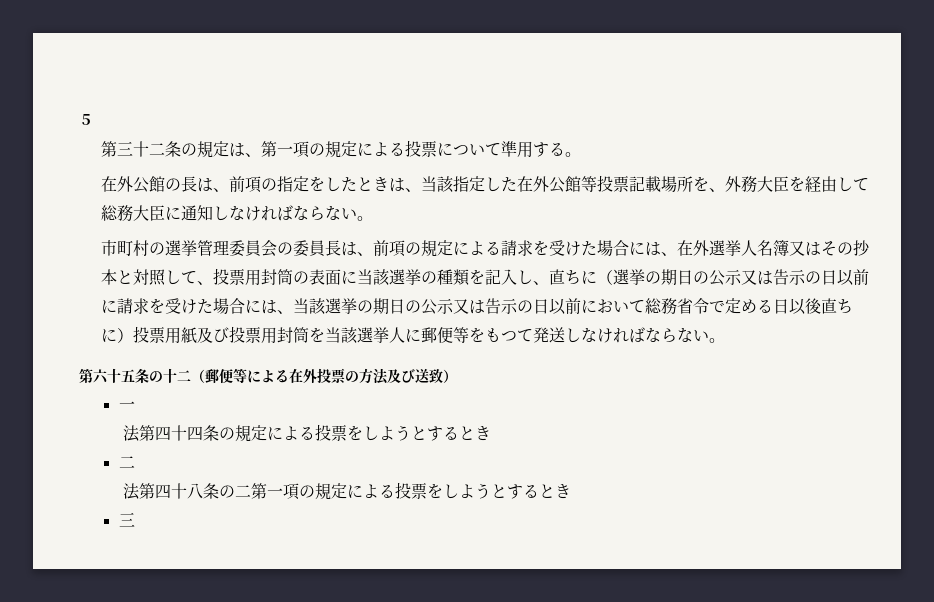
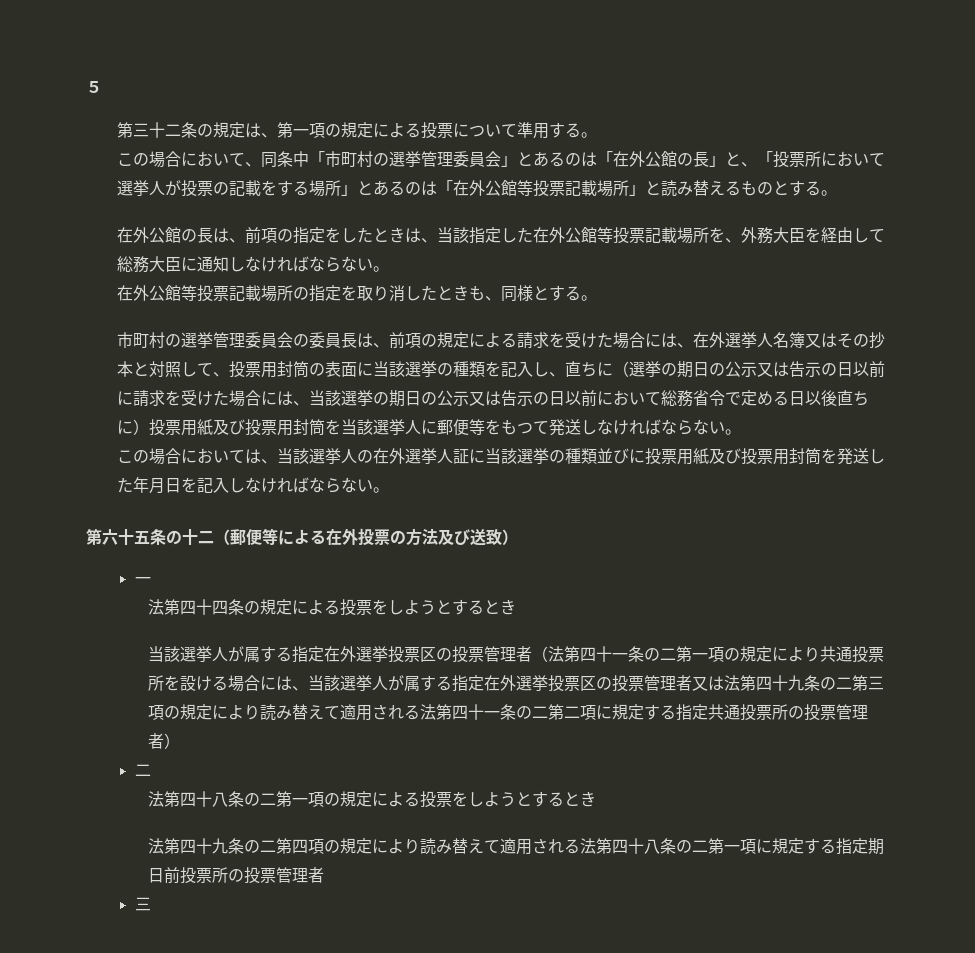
+ この場合において、同条中「市町村の選挙管理委員会」とあるのは「在外公館の長」と、「投票所において選挙人が投票の記載をする場所」とあるのは「在外公館等投票記載場所」と読み替えるものとする。
+ 在外公館等投票記載場所の指定を取り消したときも、同様とする。
+ この場合においては、当該選挙人の在外選挙人証に当該選挙の種類並びに投票用紙及び投票用封筒を発送した年月日を記入しなければならない。
+ 当該選挙人が属する指定在外選挙投票区の投票管理者（法第四十一条の二第一項の規定により共通投票所を設ける場合には、当該選挙人が属する指定在外選挙投票区の投票管理者又は法第四十九条の二第三項の規定により読み替えて適用される法第四十一条の二第二項に規定する指定共通投票所の投票管理者）
+ 法第四十九条の二第四項の規定により読み替えて適用される法第四十八条の二第一項に規定する指定期日前投票所の投票管理者

